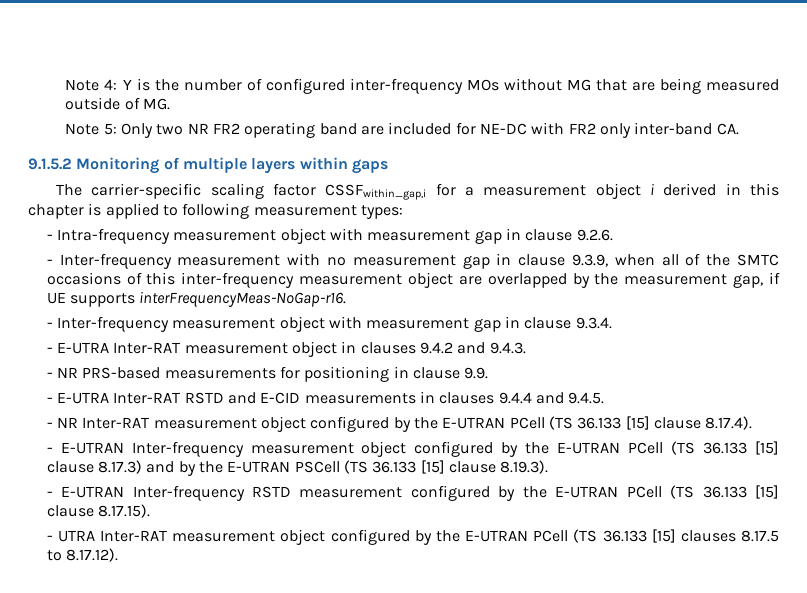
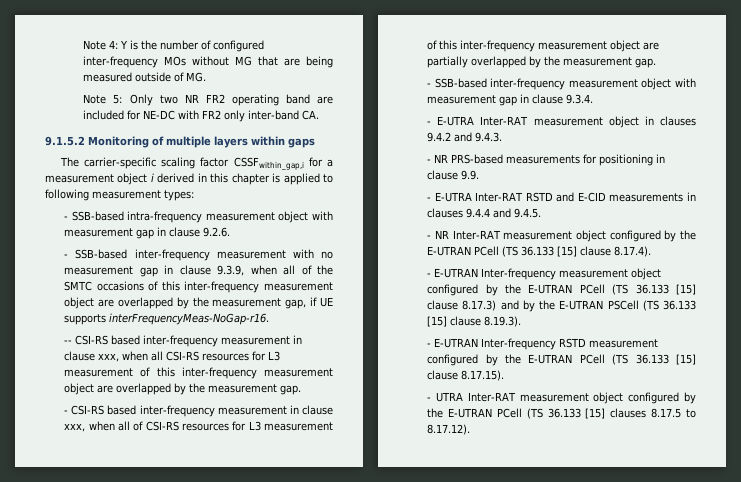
- - Intra-frequency measurement object with measurement gap in clause 9.2.6.
+ - SSB-based intra-frequency measurement object with measurement gap in clause 9.2.6.
- - Inter-frequency measurement with no measurement gap in clause 9.3.9, when all of the SMTC occasions of this inter-frequency measurement object are overlapped by the measurement gap, if UE supports interFrequencyMeas-NoGap-r16.
+ - SSB-based inter-frequency measurement with no measurement gap in clause 9.3.9, when all of the SMTC occasions of this inter-frequency measurement object are overlapped by the measurement gap, if UE supports interFrequencyMeas-NoGap-r16.
- - Inter-frequency measurement object with measurement gap in clause 9.3.4.
+ -- CSI-RS based inter-frequency measurement in clause xxx, when all CSI-RS resources for L3 measurement of this inter-frequency measurement object are overlapped by the measurement gap.
+ - CSI-RS based inter-frequency measurement in clause xxx, when all of CSI-RS resources for L3 measurement of this inter-frequency measurement object are partially overlapped by the measurement gap.
+ - SSB-based inter-frequency measurement object with measurement gap in clause 9.3.4.

